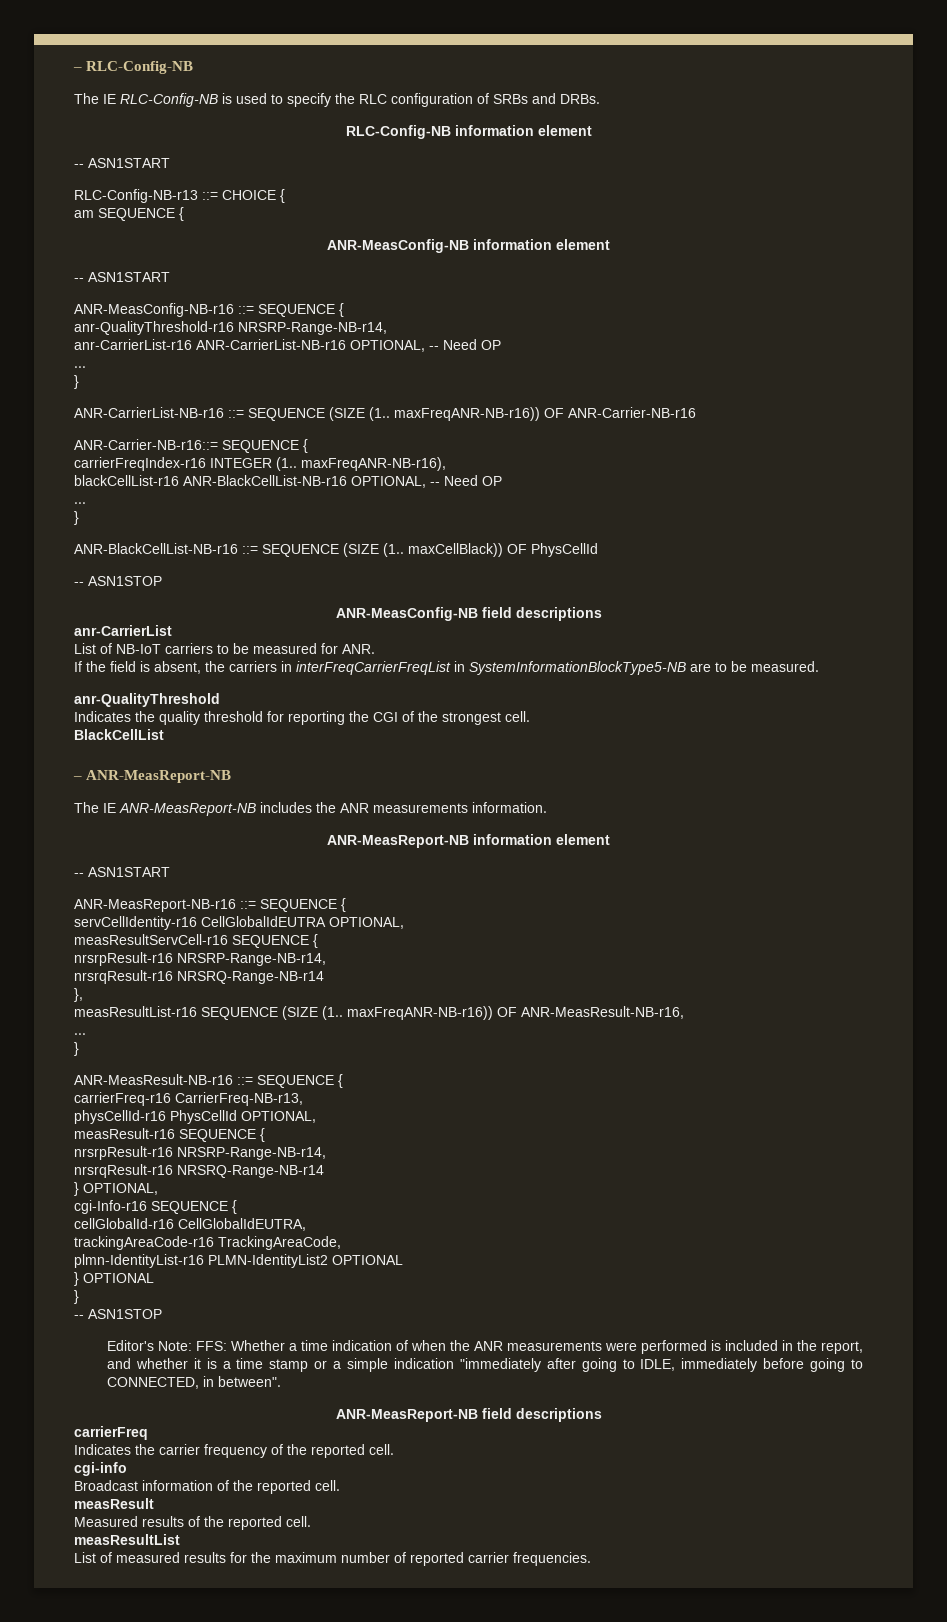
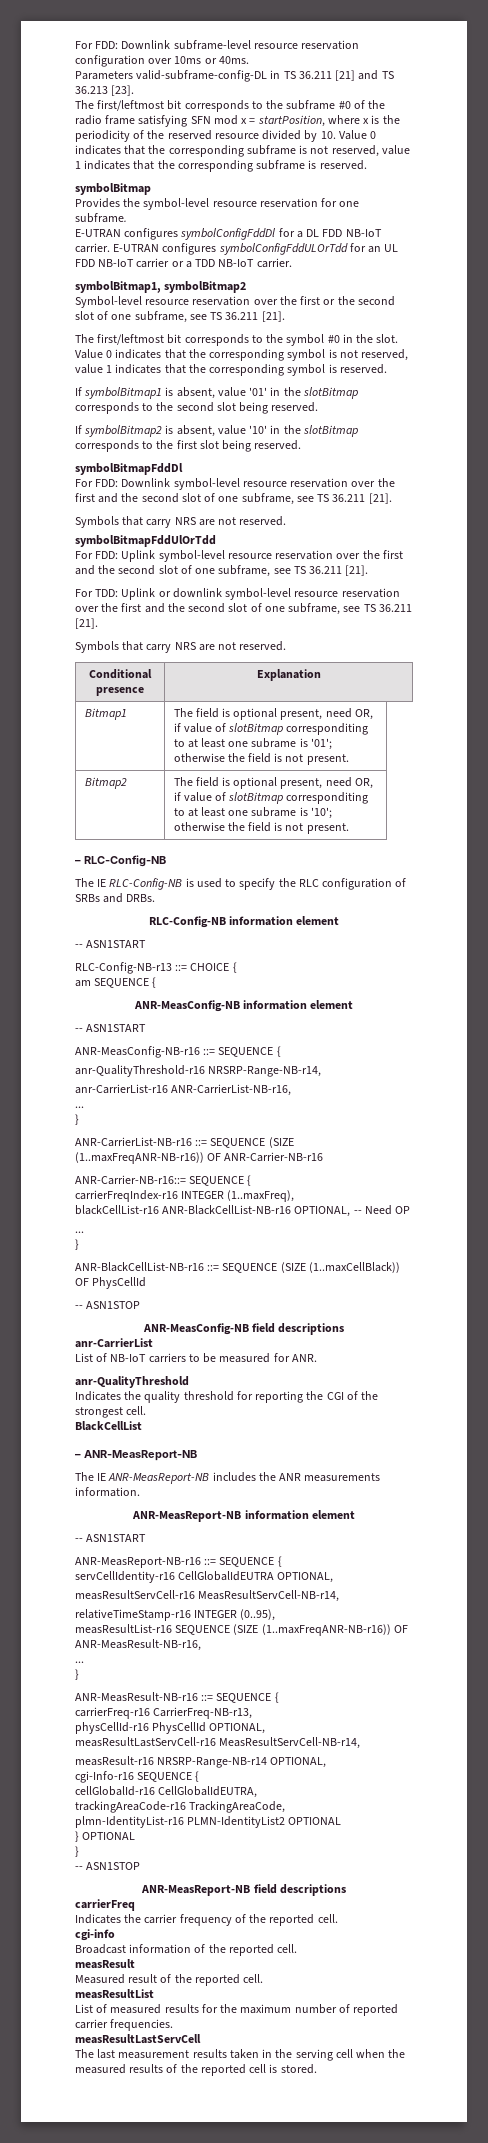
+ For FDD: Downlink subframe-level resource reservation configuration over 10ms or 40ms.
+ Parameters valid-subframe-config-DL in TS 36.211 [21] and TS 36.213 [23].
+ The first/leftmost bit corresponds to the subframe #0 of the radio frame satisfying SFN mod x = startPosition, where x is the periodicity of the reserved resource divided by 10. Value 0 indicates that the corresponding subframe is not reserved, value 1 indicates that the corresponding subframe is reserved.
+ symbolBitmap
+ Provides the symbol-level resource reservation for one subframe.
+ E-UTRAN configures symbolConfigFddDl for a DL FDD NB-IoT carrier. E-UTRAN configures symbolConfigFddULOrTdd for an UL FDD NB-IoT carrier or a TDD NB-IoT carrier.
+ symbolBitmap1, symbolBitmap2
+ Symbol-level resource reservation over the first or the second slot of one subframe, see TS 36.211 [21].
+ The first/leftmost bit corresponds to the symbol #0 in the slot. Value 0 indicates that the corresponding symbol is not reserved, value 1 indicates that the corresponding symbol is reserved.
+ If symbolBitmap1 is absent, value '01' in the slotBitmap corresponds to the second slot being reserved.
+ If symbolBitmap2 is absent, value '10' in the slotBitmap corresponds to the first slot being reserved.
+ symbolBitmapFddDl
+ For FDD: Downlink symbol-level resource reservation over the first and the second slot of one subframe, see TS 36.211 [21].
+ Symbols that carry NRS are not reserved.
+ symbolBitmapFddUlOrTdd
+ For FDD: Uplink symbol-level resource reservation over the first and the second slot of one subframe, see TS 36.211 [21].
+ For TDD: Uplink or downlink symbol-level resource reservation over the first and the second slot of one subframe, see TS 36.211 [21].
+ Symbols that carry NRS are not reserved.
+ Conditional presence | Explanation
+ Bitmap1 | The field is optional present, need OR, if value of slotBitmap corresponditing to at least one subrame is '01'; otherwise the field is not present.
+ Bitmap2 | The field is optional present, need OR, if value of slotBitmap corresponditing to at least one subrame is '10'; otherwise the field is not present.
- anr-CarrierList-r16 ANR-CarrierList-NB-r16 OPTIONAL, -- Need OP
+ anr-CarrierList-r16 ANR-CarrierList-NB-r16,
- ANR-CarrierList-NB-r16 ::= SEQUENCE (SIZE (1.. maxFreqANR-NB-r16)) OF ANR-Carrier-NB-r16
+ ANR-CarrierList-NB-r16 ::= SEQUENCE (SIZE (1..maxFreqANR-NB-r16)) OF ANR-Carrier-NB-r16
- carrierFreqIndex-r16 INTEGER (1.. maxFreqANR-NB-r16),
+ carrierFreqIndex-r16 INTEGER (1..maxFreq),
- ANR-BlackCellList-NB-r16 ::= SEQUENCE (SIZE (1.. maxCellBlack)) OF PhysCellId
+ ANR-BlackCellList-NB-r16 ::= SEQUENCE (SIZE (1..maxCellBlack)) OF PhysCellId
- If the field is absent, the carriers in interFreqCarrierFreqList in SystemInformationBlockType5-NB are to be measured.
- measResultServCell-r16 SEQUENCE {
- nrsrpResult-r16 NRSRP-Range-NB-r14,
- nrsrqResult-r16 NRSRQ-Range-NB-r14
- },
+ measResultServCell-r16 MeasResultServCell-NB-r14,
+ relativeTimeStamp-r16 INTEGER (0..95),
- measResultList-r16 SEQUENCE (SIZE (1.. maxFreqANR-NB-r16)) OF ANR-MeasResult-NB-r16,
+ measResultList-r16 SEQUENCE (SIZE (1..maxFreqANR-NB-r16)) OF ANR-MeasResult-NB-r16,
+ measResultLastServCell-r16 MeasResultServCell-NB-r14,
- measResult-r16 SEQUENCE {
- nrsrpResult-r16 NRSRP-Range-NB-r14,
- nrsrqResult-r16 NRSRQ-Range-NB-r14
- } OPTIONAL,
+ measResult-r16 NRSRP-Range-NB-r14 OPTIONAL,
- Editor's Note: FFS: Whether a time indication of when the ANR measurements were performed is included in the report, and whether it is a time stamp or a simple indication "immediately after going to IDLE, immediately before going to CONNECTED, in between".
- Measured results of the reported cell.
+ Measured result of the reported cell.
+ measResultLastServCell
+ The last measurement results taken in the serving cell when the measured results of the reported cell is stored.

